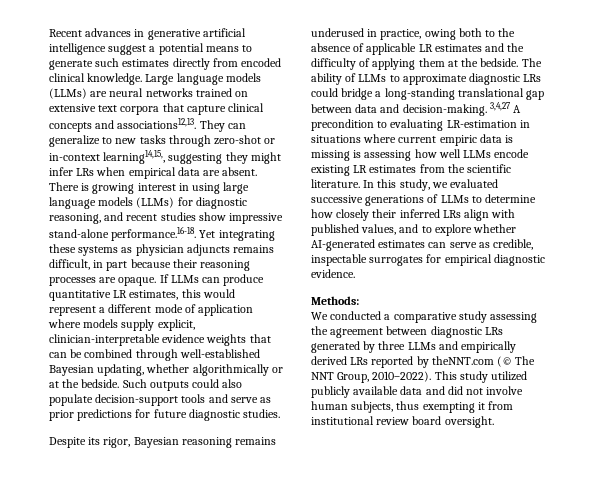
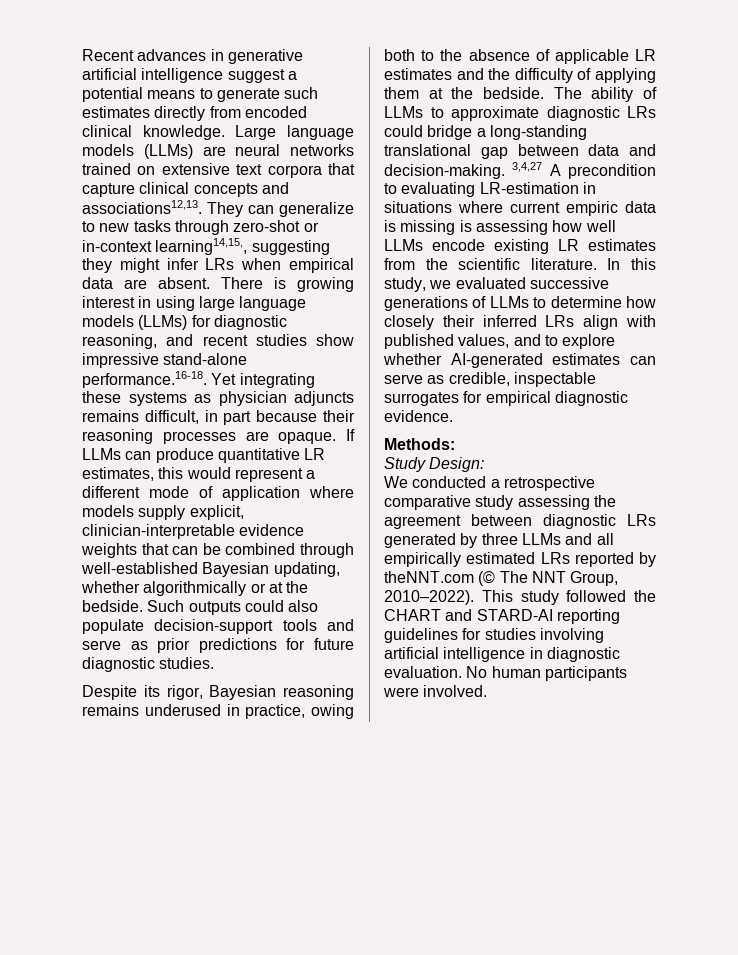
+ Study Design:
- We conducted a comparative study assessing the agreement between diagnostic LRs generated by three LLMs and empirically derived LRs reported by theNNT.com (© The NNT Group, 2010–2022).
+ We conducted a retrospective comparative study assessing the agreement between diagnostic LRs generated by three LLMs and all empirically estimated LRs reported by theNNT.com (© The NNT Group, 2010–2022).
- This study utilized publicly available data and did not involve human subjects, thus exempting it from institutional review board oversight.
+ This study followed the CHART and STARD-AI reporting guidelines for studies involving artificial intelligence in diagnostic evaluation. No human participants were involved.

